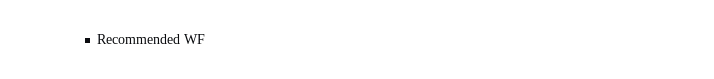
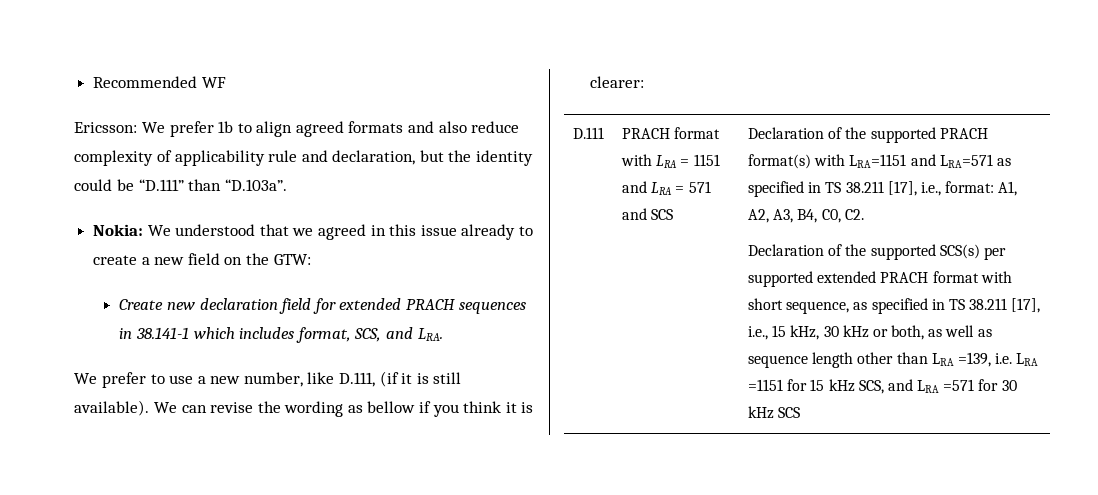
+ Ericsson: We prefer 1b to align agreed formats and also reduce complexity of applicability rule and declaration, but the identity could be “D.111” than “D.103a”.
+ Nokia: We understood that we agreed in this issue already to create a new field on the GTW:
+ Create new declaration field for extended PRACH sequences in 38.141-1 which includes format, SCS, and LRA.
+ We prefer to use a new number, like D.111, (if it is still available). We can revise the wording as bellow if you think it is clearer:
+ D.111 | PRACH format with LRA = 1151 and LRA = 571 and SCS | Declaration of the supported PRACH format(s) with LRA=1151 and LRA=571 as specified in TS 38.211 [17], i.e., format: A1, A2, A3, B4, C0, C2.
+ Declaration of the supported SCS(s) per supported extended PRACH format with short sequence, as specified in TS 38.211 [17], i.e., 15 kHz, 30 kHz or both, as well as sequence length other than LRA =139, i.e. LRA =1151 for 15 kHz SCS, and LRA =571 for 30 kHz SCS

